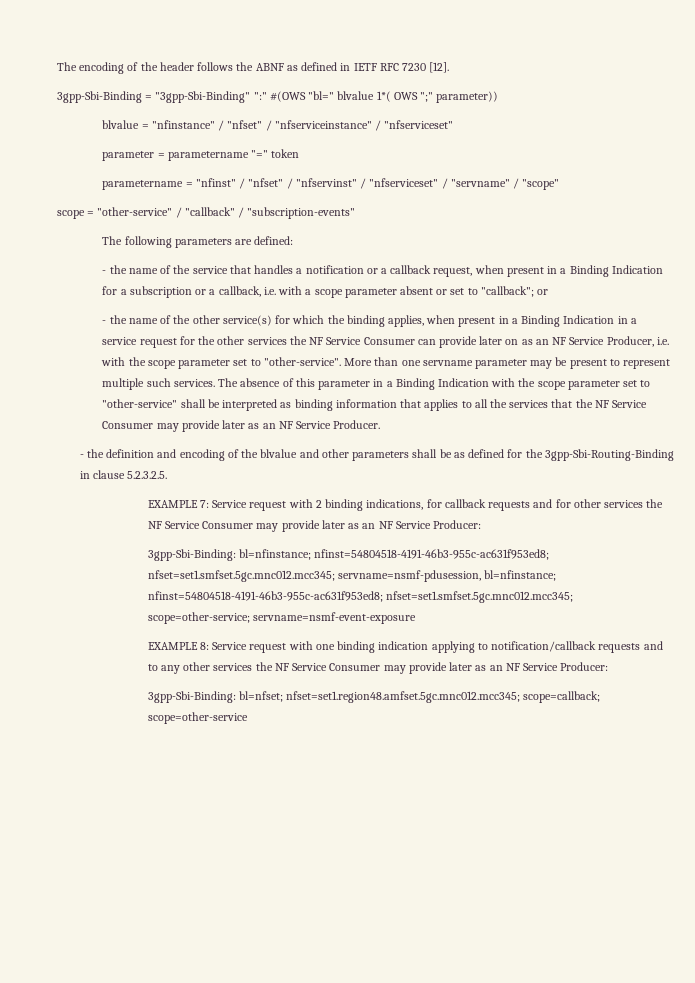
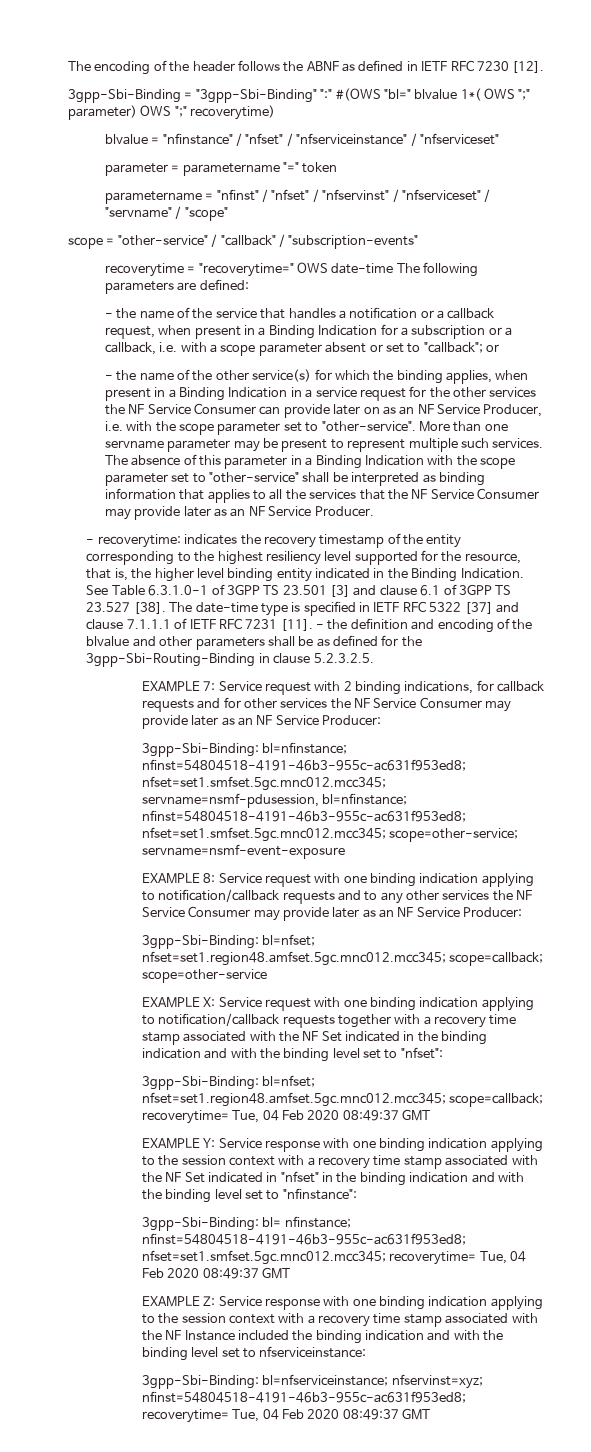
- 3gpp-Sbi-Binding = "3gpp-Sbi-Binding" ":" #(OWS "bl=" blvalue 1*( OWS ";" parameter))
+ 3gpp-Sbi-Binding = "3gpp-Sbi-Binding" ":" #(OWS "bl=" blvalue 1*( OWS ";" parameter) OWS ";" recoverytime)
- The following parameters are defined:
+ recoverytime = "recoverytime=" OWS date-time The following parameters are defined:
- - the definition and encoding of the blvalue and other parameters shall be as defined for the 3gpp-Sbi-Routing-Binding in clause 5.2.3.2.5.
+ - recoverytime: indicates the recovery timestamp of the entity corresponding to the highest resiliency level supported for the resource, that is, the higher level binding entity indicated in the Binding Indication. See Table 6.3.1.0-1 of 3GPP TS 23.501 [3] and clause 6.1 of 3GPP TS 23.527 [38]. The date-time type is specified in IETF RFC 5322 [37] and clause 7.1.1.1 of IETF RFC 7231 [11]. - the definition and encoding of the blvalue and other parameters shall be as defined for the 3gpp-Sbi-Routing-Binding in clause 5.2.3.2.5.
+ EXAMPLE X: Service request with one binding indication applying to notification/callback requests together with a recovery time stamp associated with the NF Set indicated in the binding indication and with the binding level set to "nfset":
+ 3gpp-Sbi-Binding: bl=nfset; nfset=set1.region48.amfset.5gc.mnc012.mcc345; scope=callback; recoverytime= Tue, 04 Feb 2020 08:49:37 GMT
+ EXAMPLE Y: Service response with one binding indication applying to the session context with a recovery time stamp associated with the NF Set indicated in "nfset" in the binding indication and with the binding level set to "nfinstance":
+ 3gpp-Sbi-Binding: bl= nfinstance; nfinst=54804518-4191-46b3-955c-ac631f953ed8; nfset=set1.smfset.5gc.mnc012.mcc345; recoverytime= Tue, 04 Feb 2020 08:49:37 GMT
+ EXAMPLE Z: Service response with one binding indication applying to the session context with a recovery time stamp associated with the NF Instance included the binding indication and with the binding level set to nfserviceinstance:
+ 3gpp-Sbi-Binding: bl=nfserviceinstance; nfservinst=xyz; nfinst=54804518-4191-46b3-955c-ac631f953ed8; recoverytime= Tue, 04 Feb 2020 08:49:37 GMT

